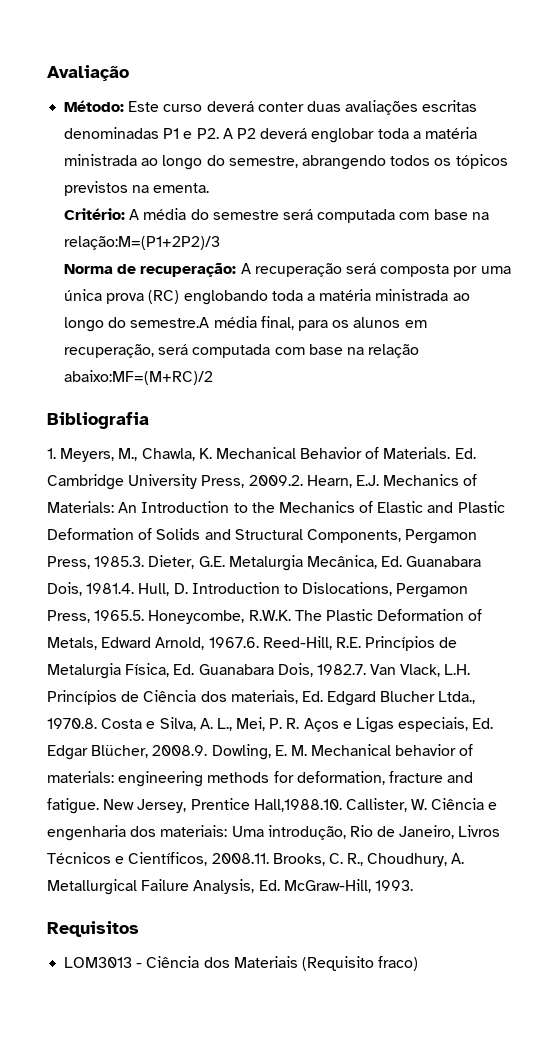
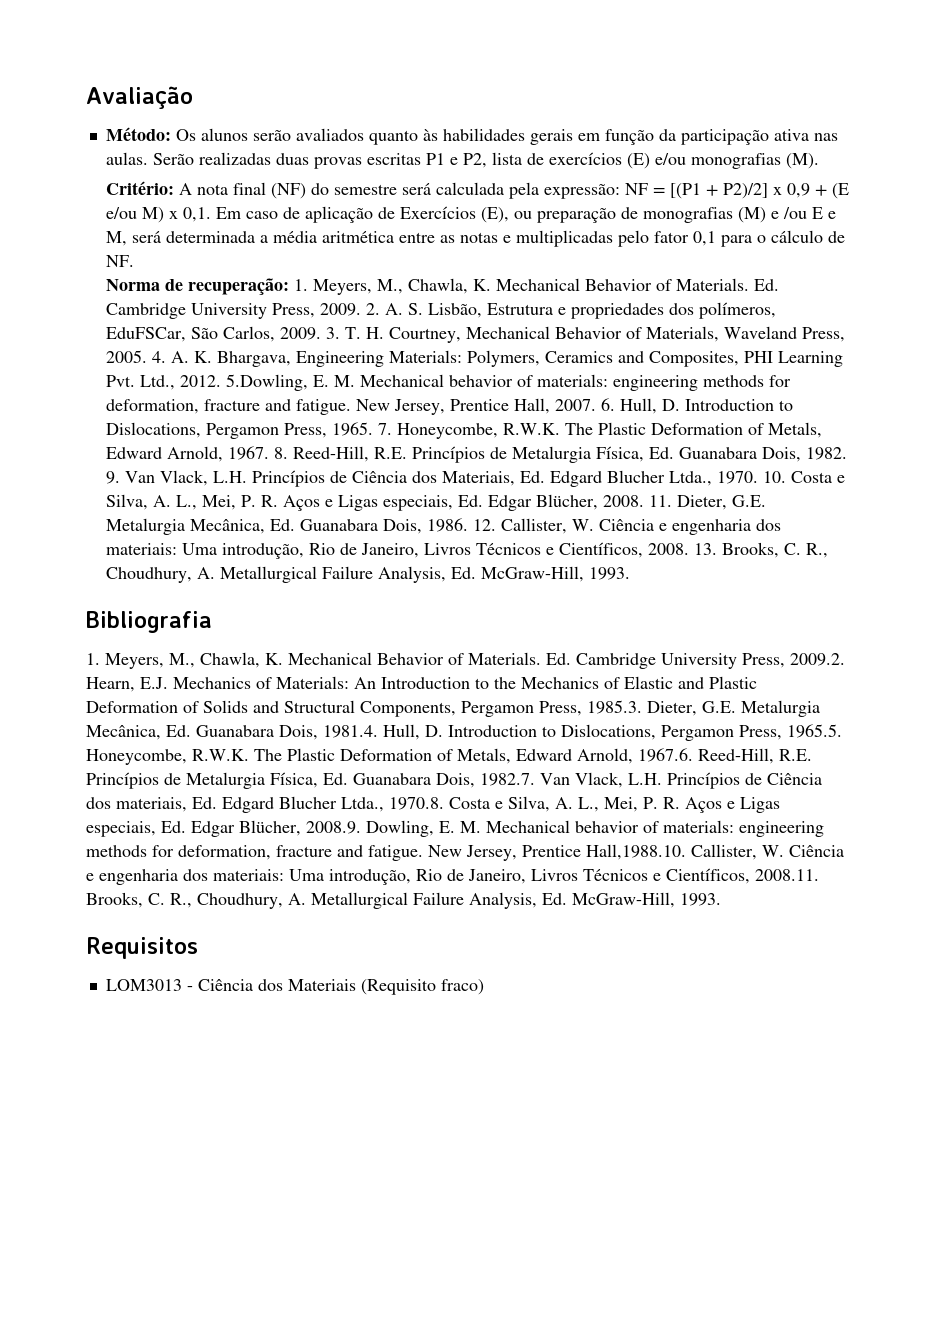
- Método: Este curso deverá conter duas avaliações escritas denominadas P1 e P2. A P2 deverá englobar toda a matéria ministrada ao longo do semestre, abrangendo todos os tópicos previstos na ementa.
- Critério: A média do semestre será computada com base na relação:M=(P1+2P2)/3
- Norma de recuperação: A recuperação será composta por uma única prova (RC) englobando toda a matéria ministrada ao longo do semestre.A média final, para os alunos em recuperação, será computada com base na relação abaixo:MF=(M+RC)/2
+ Método: Os alunos serão avaliados quanto às habilidades gerais em função da participação ativa nas aulas. Serão realizadas duas provas escritas P1 e P2, lista de exercícios (E) e/ou monografias (M).
+ Critério: A nota final (NF) do semestre será calculada pela expressão: NF = [(P1 + P2)/2] x 0,9 + (E e/ou M) x 0,1. Em caso de aplicação de Exercícios (E), ou preparação de monografias (M) e /ou E e M, será determinada a média aritmética entre as notas e multiplicadas pelo fator 0,1 para o cálculo de NF.
+ Norma de recuperação: 1. Meyers, M., Chawla, K. Mechanical Behavior of Materials. Ed. Cambridge University Press, 2009. 2. A. S. Lisbão, Estrutura e propriedades dos polímeros, EduFSCar, São Carlos, 2009. 3. T. H. Courtney, Mechanical Behavior of Materials, Waveland Press, 2005. 4. A. K. Bhargava, Engineering Materials: Polymers, Ceramics and Composites, PHI Learning Pvt. Ltd., 2012. 5.Dowling, E. M. Mechanical behavior of materials: engineering methods for deformation, fracture and fatigue. New Jersey, Prentice Hall, 2007. 6. Hull, D. Introduction to Dislocations, Pergamon Press, 1965. 7. Honeycombe, R.W.K. The Plastic Deformation of Metals, Edward Arnold, 1967. 8. Reed-Hill, R.E. Princípios de Metalurgia Física, Ed. Guanabara Dois, 1982. 9. Van Vlack, L.H. Princípios de Ciência dos Materiais, Ed. Edgard Blucher Ltda., 1970. 10. Costa e Silva, A. L., Mei, P. R. Aços e Ligas especiais, Ed. Edgar Blücher, 2008. 11. Dieter, G.E. Metalurgia Mecânica, Ed. Guanabara Dois, 1986. 12. Callister, W. Ciência e engenharia dos materiais: Uma introdução, Rio de Janeiro, Livros Técnicos e Científicos, 2008. 13. Brooks, C. R., Choudhury, A. Metallurgical Failure Analysis, Ed. McGraw-Hill, 1993.

